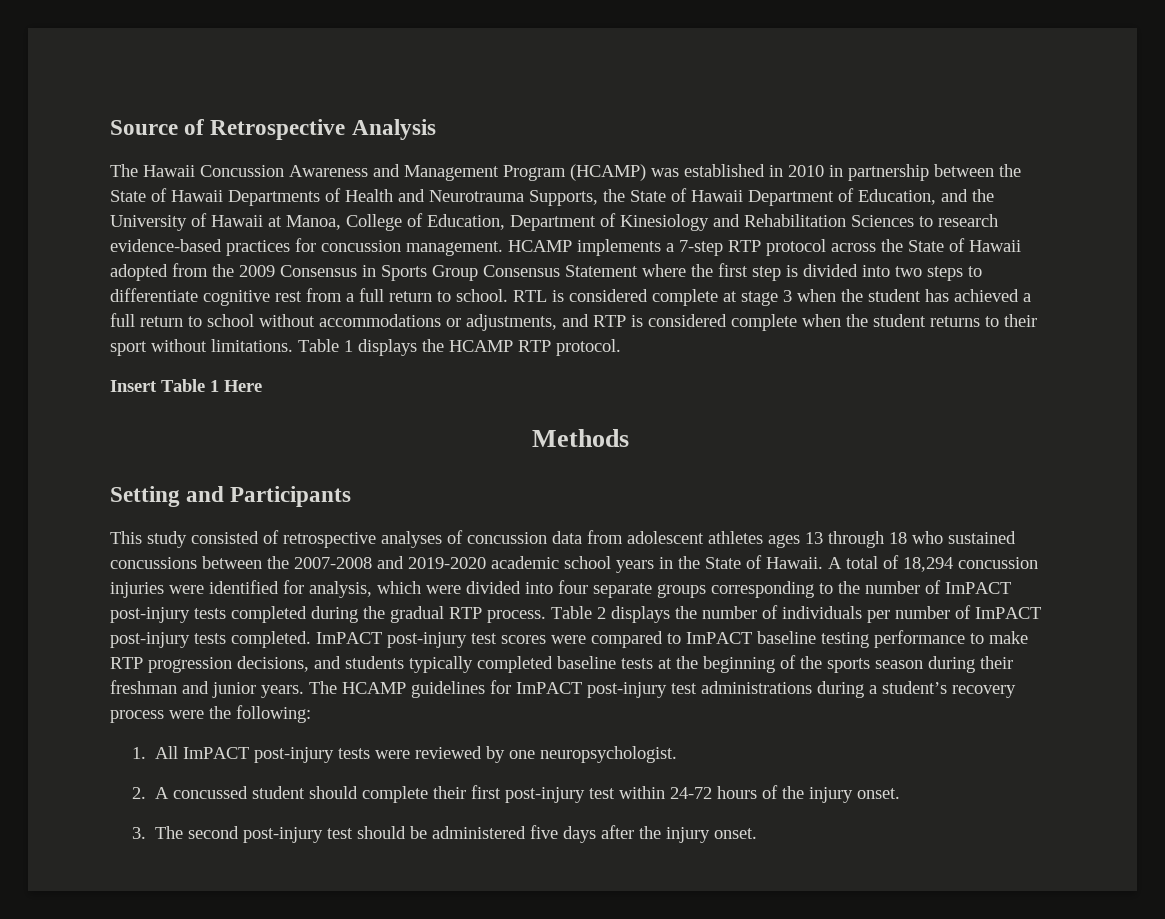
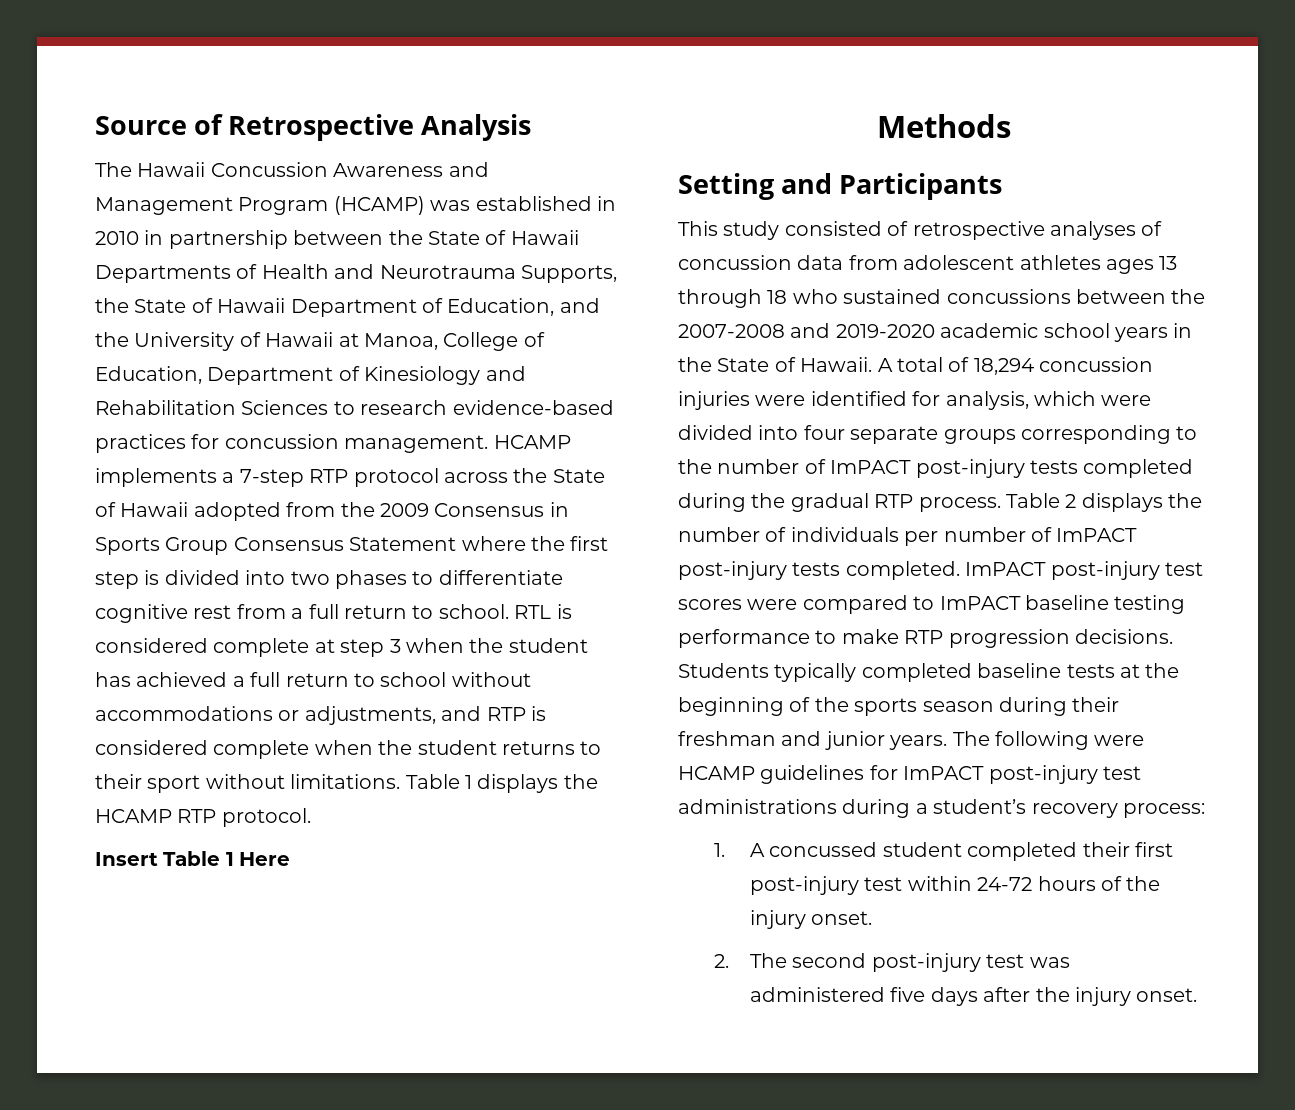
- HCAMP implements a 7-step RTP protocol across the State of Hawaii adopted from the 2009 Consensus in Sports Group Consensus Statement where the first step is divided into two steps to differentiate cognitive rest from a full return to school.
+ HCAMP implements a 7-step RTP protocol across the State of Hawaii adopted from the 2009 Consensus in Sports Group Consensus Statement where the first step is divided into two phases to differentiate cognitive rest from a full return to school.
- RTL is considered complete at stage 3 when the student has achieved a full return to school without accommodations or adjustments, and RTP is considered complete when the student returns to their sport without limitations.
+ RTL is considered complete at step 3 when the student has achieved a full return to school without accommodations or adjustments, and RTP is considered complete when the student returns to their sport without limitations.
- ImPACT post-injury test scores were compared to ImPACT baseline testing performance to make RTP progression decisions, and students typically completed baseline tests at the beginning of the sports season during their freshman and junior years.
+ ImPACT post-injury test scores were compared to ImPACT baseline testing performance to make RTP progression decisions. Students typically completed baseline tests at the beginning of the sports season during their freshman and junior years.
- The HCAMP guidelines for ImPACT post-injury test administrations during a student’s recovery process were the following:
- 1. All ImPACT post-injury tests were reviewed by one neuropsychologist.
- 2. A concussed student should complete their first post-injury test within 24-72 hours of the injury onset.
+ The following were HCAMP guidelines for ImPACT post-injury test administrations during a student’s recovery process:
+ 1. A concussed student completed their first post-injury test within 24-72 hours of the injury onset.
- 3. The second post-injury test should be administered five days after the injury onset.
+ 2. The second post-injury test was administered five days after the injury onset.

